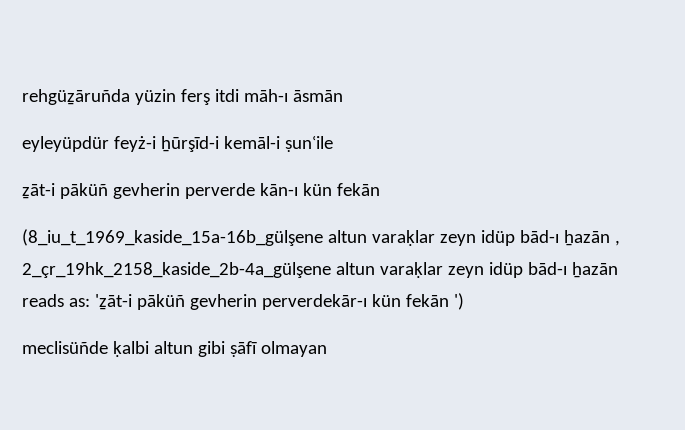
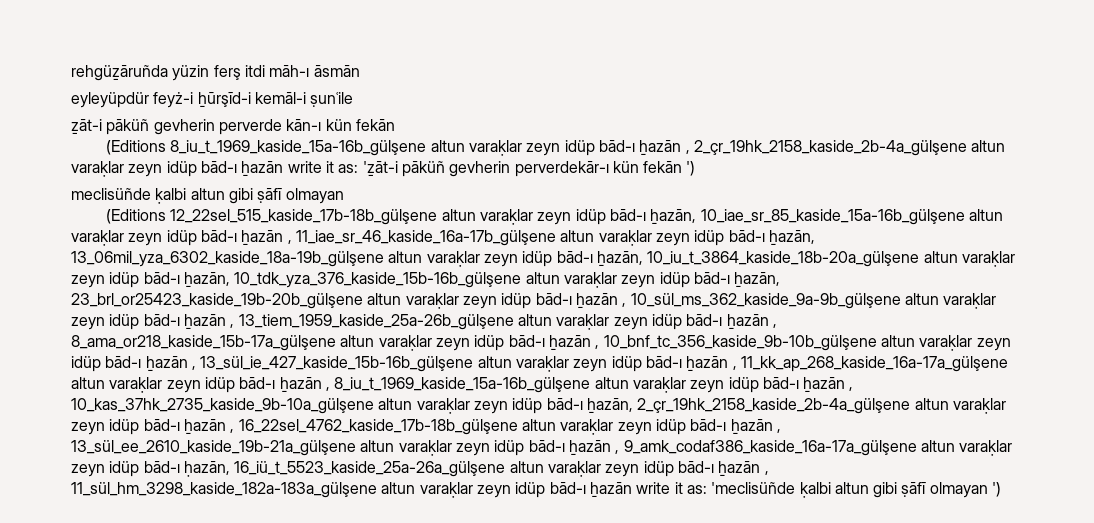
- (8_iu_t_1969_kaside_15a-16b_gülşene altun varaḳlar zeyn idüp bād-ı ẖazān , 2_çr_19hk_2158_kaside_2b-4a_gülşene altun varaḳlar zeyn idüp bād-ı ẖazān reads as: 'ẕāt-i pāküñ gevherin perverdekār-ı kün fekān ')
+ (Editions 8_iu_t_1969_kaside_15a-16b_gülşene altun varaḳlar zeyn idüp bād-ı ẖazān , 2_çr_19hk_2158_kaside_2b-4a_gülşene altun varaḳlar zeyn idüp bād-ı ẖazān write it as: 'ẕāt-i pāküñ gevherin perverdekār-ı kün fekān ')
+ (Editions 12_22sel_515_kaside_17b-18b_gülşene altun varaḳlar zeyn idüp bād-ı ẖazān, 10_iae_sr_85_kaside_15a-16b_gülşene altun varaḳlar zeyn idüp bād-ı ẖazān , 11_iae_sr_46_kaside_16a-17b_gülşene altun varaḳlar zeyn idüp bād-ı ẖazān, 13_06mil_yza_6302_kaside_18a-19b_gülşene altun varaḳlar zeyn idüp bād-ı ẖazān, 10_iu_t_3864_kaside_18b-20a_gülşene altun varaḳlar zeyn idüp bād-ı ẖazān, 10_tdk_yza_376_kaside_15b-16b_gülşene altun varaḳlar zeyn idüp bād-ı ẖazān, 23_brl_or25423_kaside_19b-20b_gülşene altun varaḳlar zeyn idüp bād-ı ẖazān , 10_sül_ms_362_kaside_9a-9b_gülşene altun varaḳlar zeyn idüp bād-ı ẖazān , 13_tiem_1959_kaside_25a-26b_gülşene altun varaḳlar zeyn idüp bād-ı ẖazān , 8_ama_or218_kaside_15b-17a_gülşene altun varaḳlar zeyn idüp bād-ı ẖazān , 10_bnf_tc_356_kaside_9b-10b_gülşene altun varaḳlar zeyn idüp bād-ı ẖazān , 13_sül_ie_427_kaside_15b-16b_gülşene altun varaḳlar zeyn idüp bād-ı ẖazān , 11_kk_ap_268_kaside_16a-17a_gülşene altun varaḳlar zeyn idüp bād-ı ẖazān , 8_iu_t_1969_kaside_15a-16b_gülşene altun varaḳlar zeyn idüp bād-ı ẖazān , 10_kas_37hk_2735_kaside_9b-10a_gülşene altun varaḳlar zeyn idüp bād-ı ẖazān, 2_çr_19hk_2158_kaside_2b-4a_gülşene altun varaḳlar zeyn idüp bād-ı ẖazān , 16_22sel_4762_kaside_17b-18b_gülşene altun varaḳlar zeyn idüp bād-ı ẖazān , 13_sül_ee_2610_kaside_19b-21a_gülşene altun varaḳlar zeyn idüp bād-ı ẖazān , 9_amk_codaf386_kaside_16a-17a_gülşene altun varaḳlar zeyn idüp bād-ı ḥazān, 16_iü_t_5523_kaside_25a-26a_gülşene altun varaḳlar zeyn idüp bād-ı ẖazān , 11_sül_hm_3298_kaside_182a-183a_gülşene altun varaḳlar zeyn idüp bād-ı ẖazān write it as: 'meclisüñde ḳalbi altun gibi ṣāfī olmayan ')

